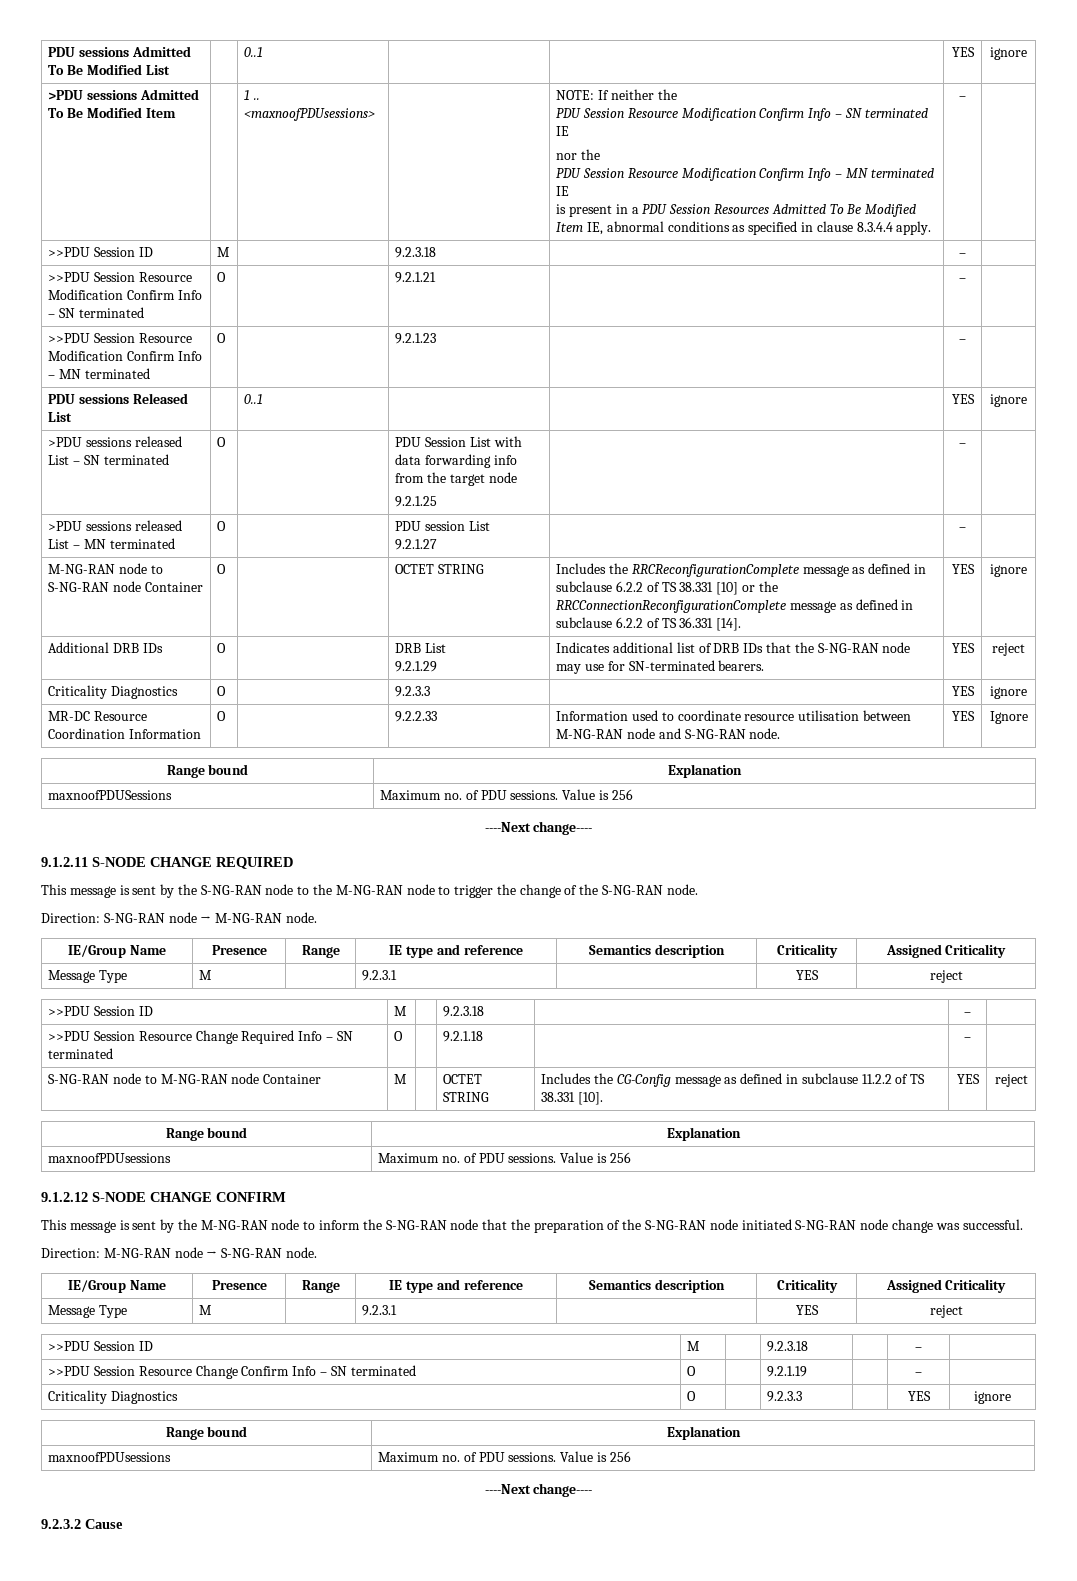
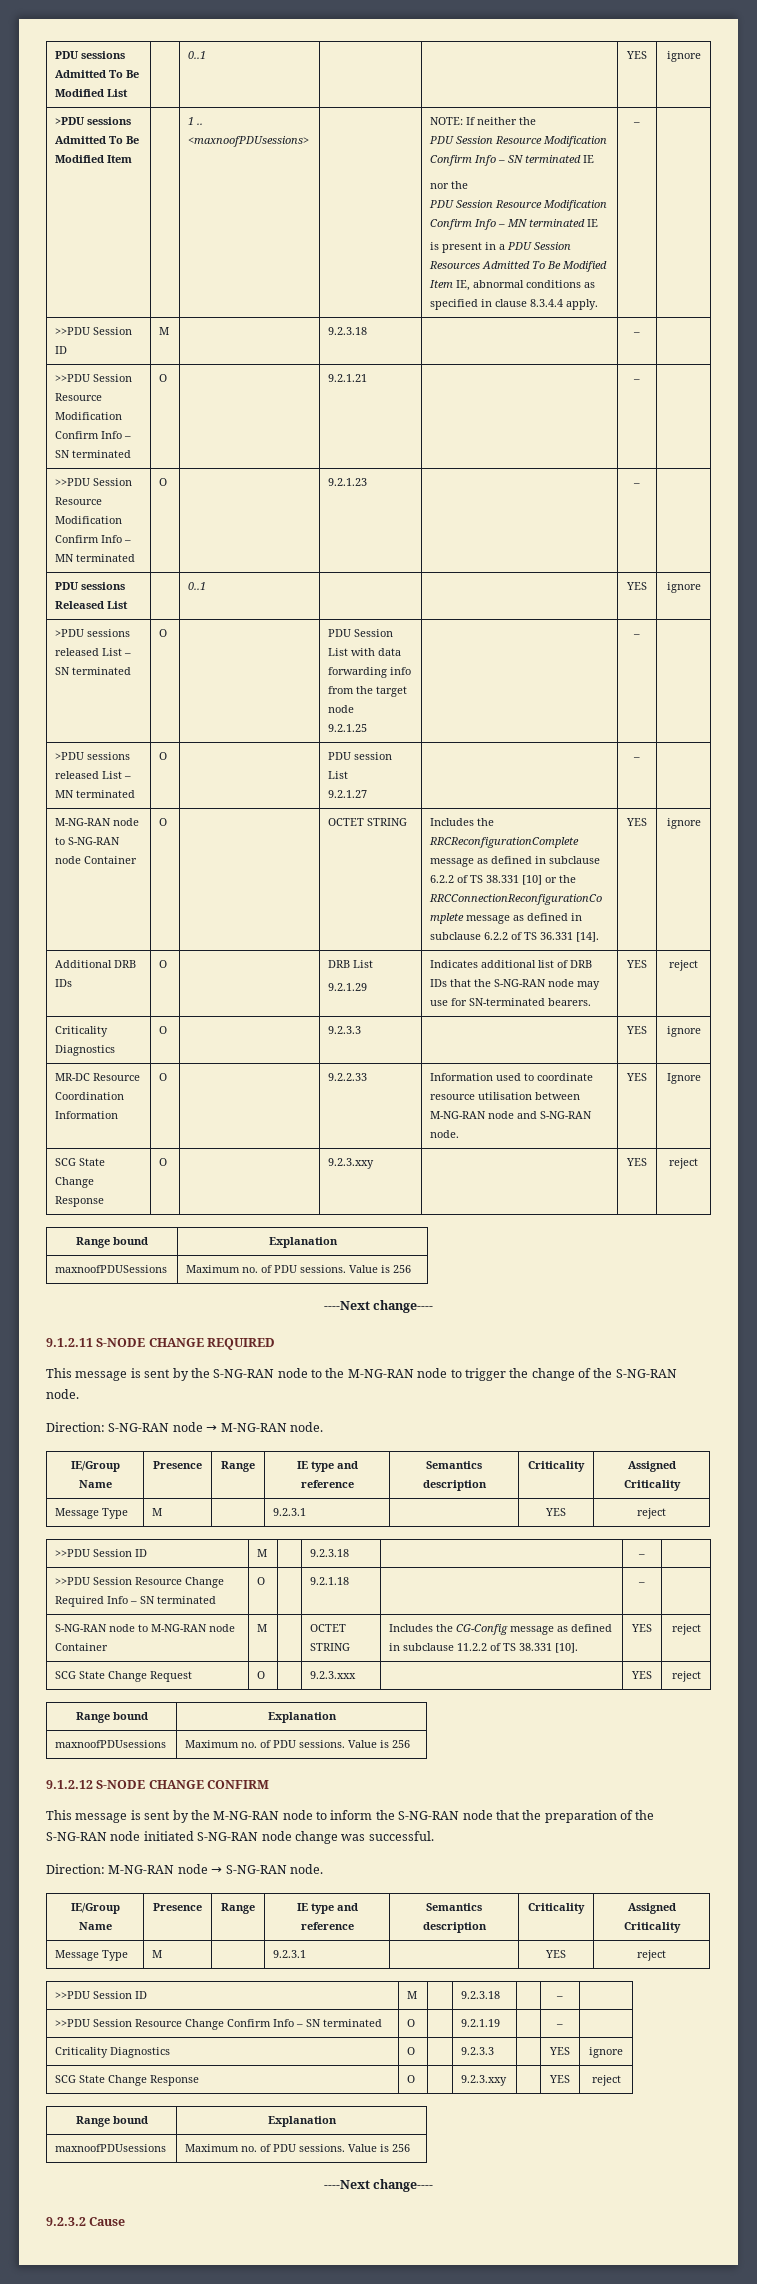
  MR-DC Resource Coordination Information | O | | 9.2.2.33 | Information used to coordinate resource utilisation between M-NG-RAN node and S-NG-RAN node. | YES | Ignore
+ SCG State Change Response | O | | 9.2.3.xxy | | YES | reject
+ SCG State Change Request | O | | 9.2.3.xxx | | YES | reject
  >>PDU Session Resource Change Confirm Info – SN terminated | O | | 9.2.1.19 | | – |
  Criticality Diagnostics | O | | 9.2.3.3 | | YES | ignore
+ SCG State Change Response | O | | 9.2.3.xxy | | YES | reject

